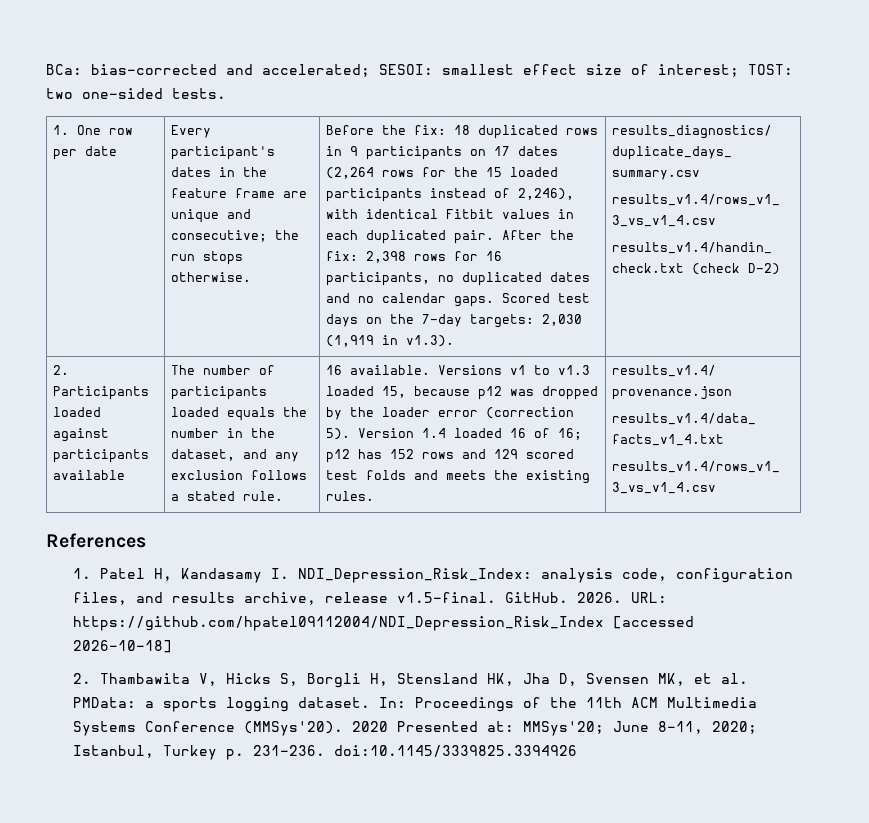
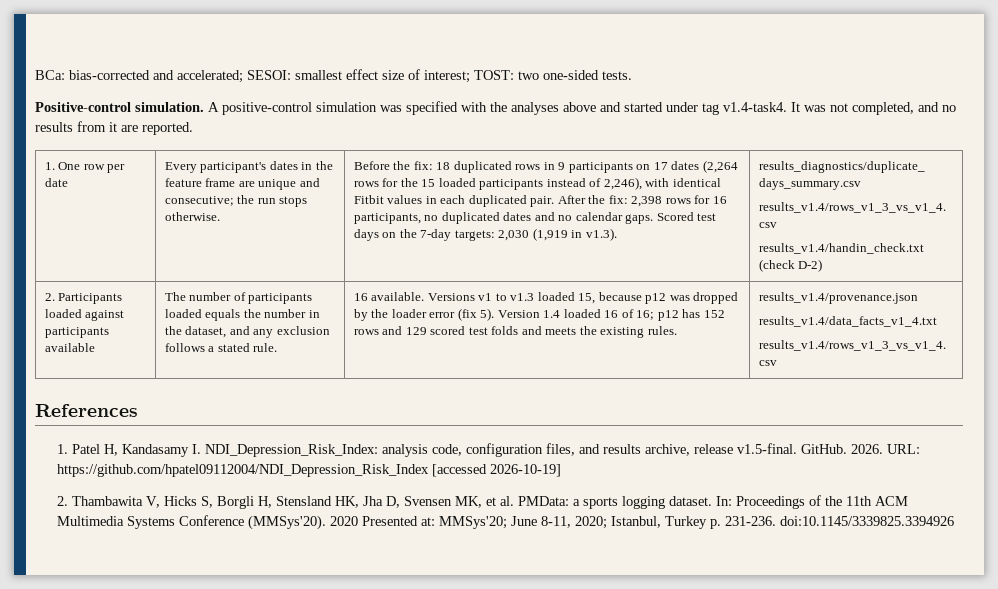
+ Positive-control simulation. A positive-control simulation was specified with the analyses above and started under tag v1.4-task4. It was not completed, and no results from it are reported.
- Versions v1 to v1.3 loaded 15, because p12 was dropped by the loader error (correction 5).
+ Versions v1 to v1.3 loaded 15, because p12 was dropped by the loader error (fix 5).
- URL: https://github.com/hpatel09112004/NDI_Depression_Risk_Index [accessed 2026-10-18]
+ URL: https://github.com/hpatel09112004/NDI_Depression_Risk_Index [accessed 2026-10-19]

